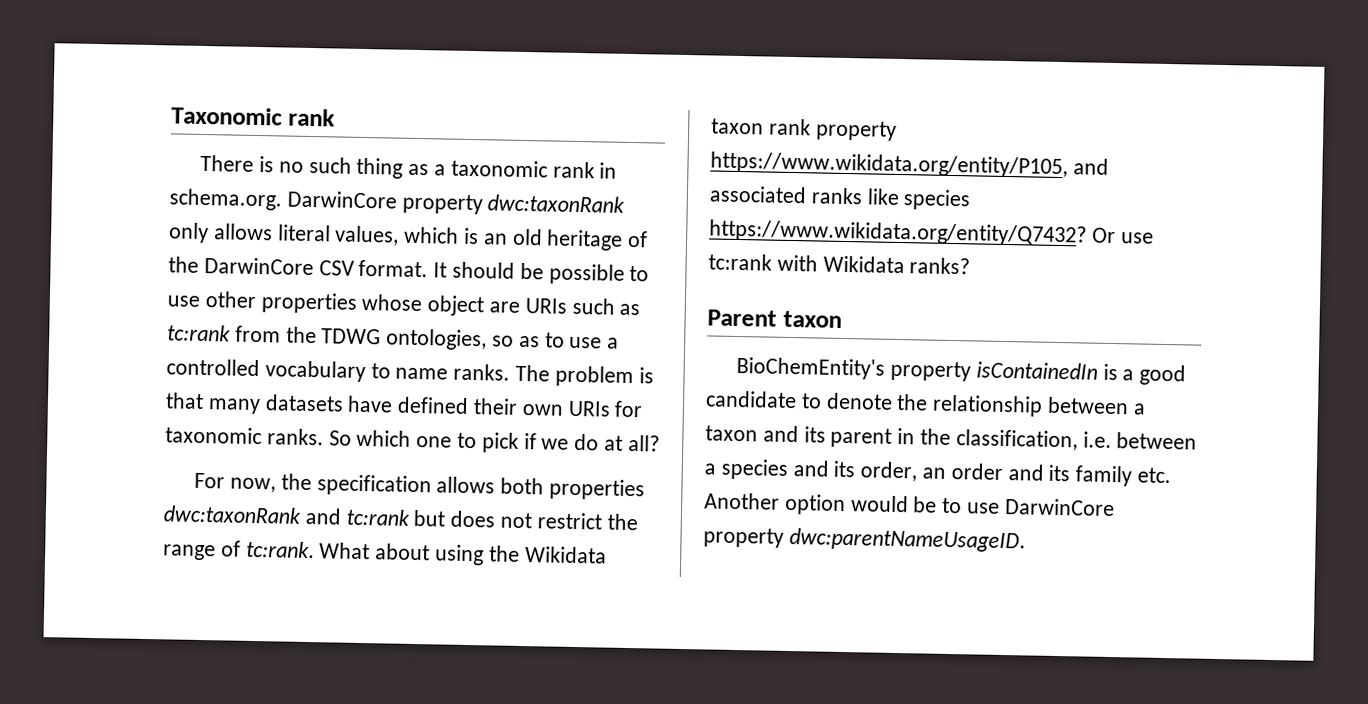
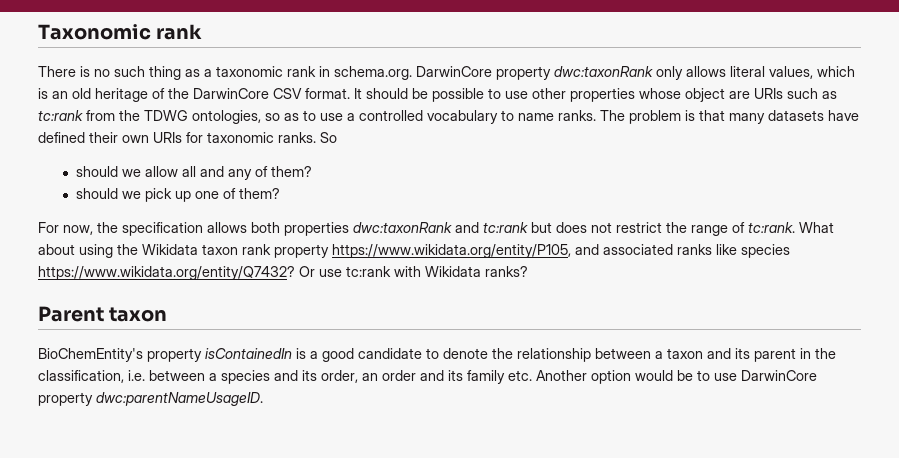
- So which one to pick if we do at all?
+ So
+ should we allow all and any of them?
+ should we pick up one of them?

